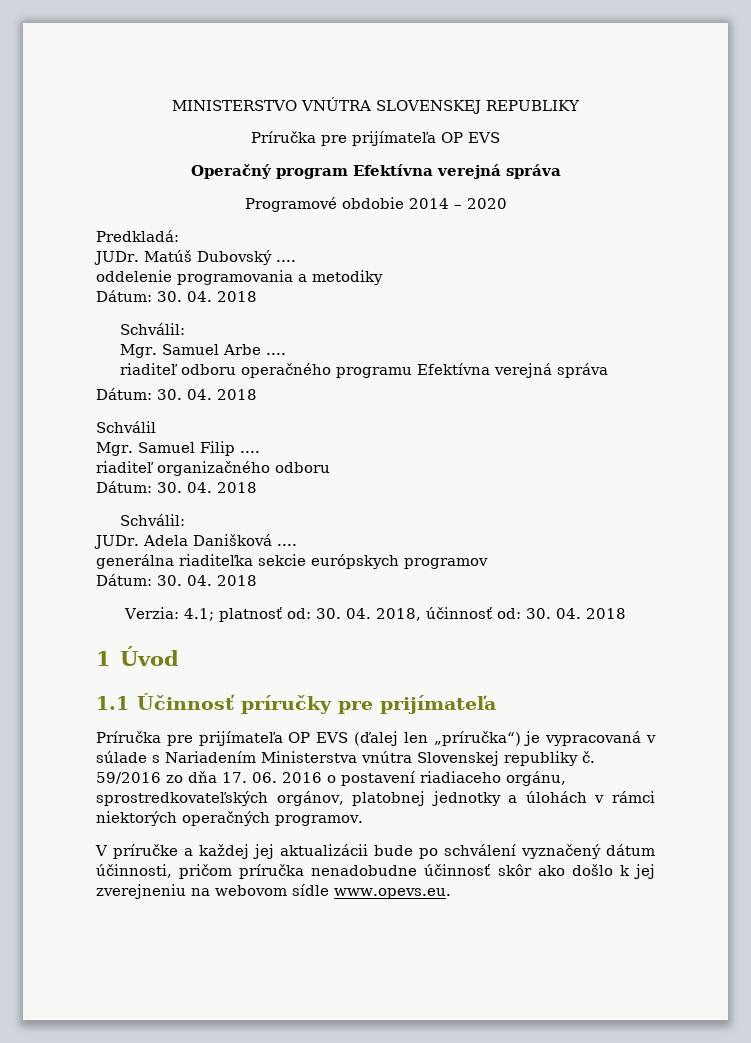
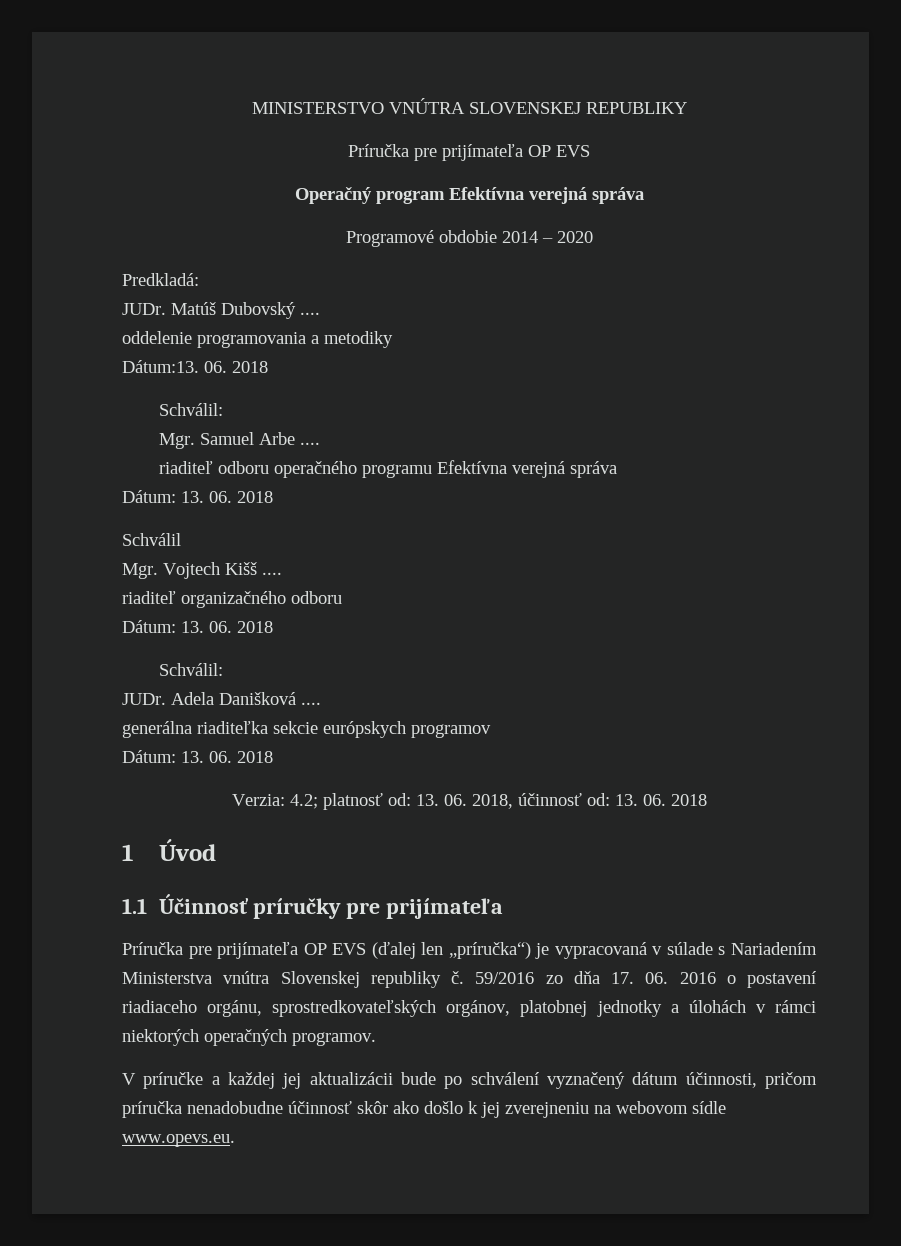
  oddelenie programovania a metodiky
- Dátum: 30. 04. 2018
+ Dátum:13. 06. 2018
  riaditeľ odboru operačného programu Efektívna verejná správa
- Dátum: 30. 04. 2018
+ Dátum: 13. 06. 2018
- Mgr. Samuel Filip ....
+ Mgr. Vojtech Kišš ....
  riaditeľ organizačného odboru
- Dátum: 30. 04. 2018
+ Dátum: 13. 06. 2018
  generálna riaditeľka sekcie európskych programov
- Dátum: 30. 04. 2018
+ Dátum: 13. 06. 2018
- Verzia: 4.1; platnosť od: 30. 04. 2018, účinnosť od: 30. 04. 2018
+ Verzia: 4.2; platnosť od: 13. 06. 2018, účinnosť od: 13. 06. 2018

